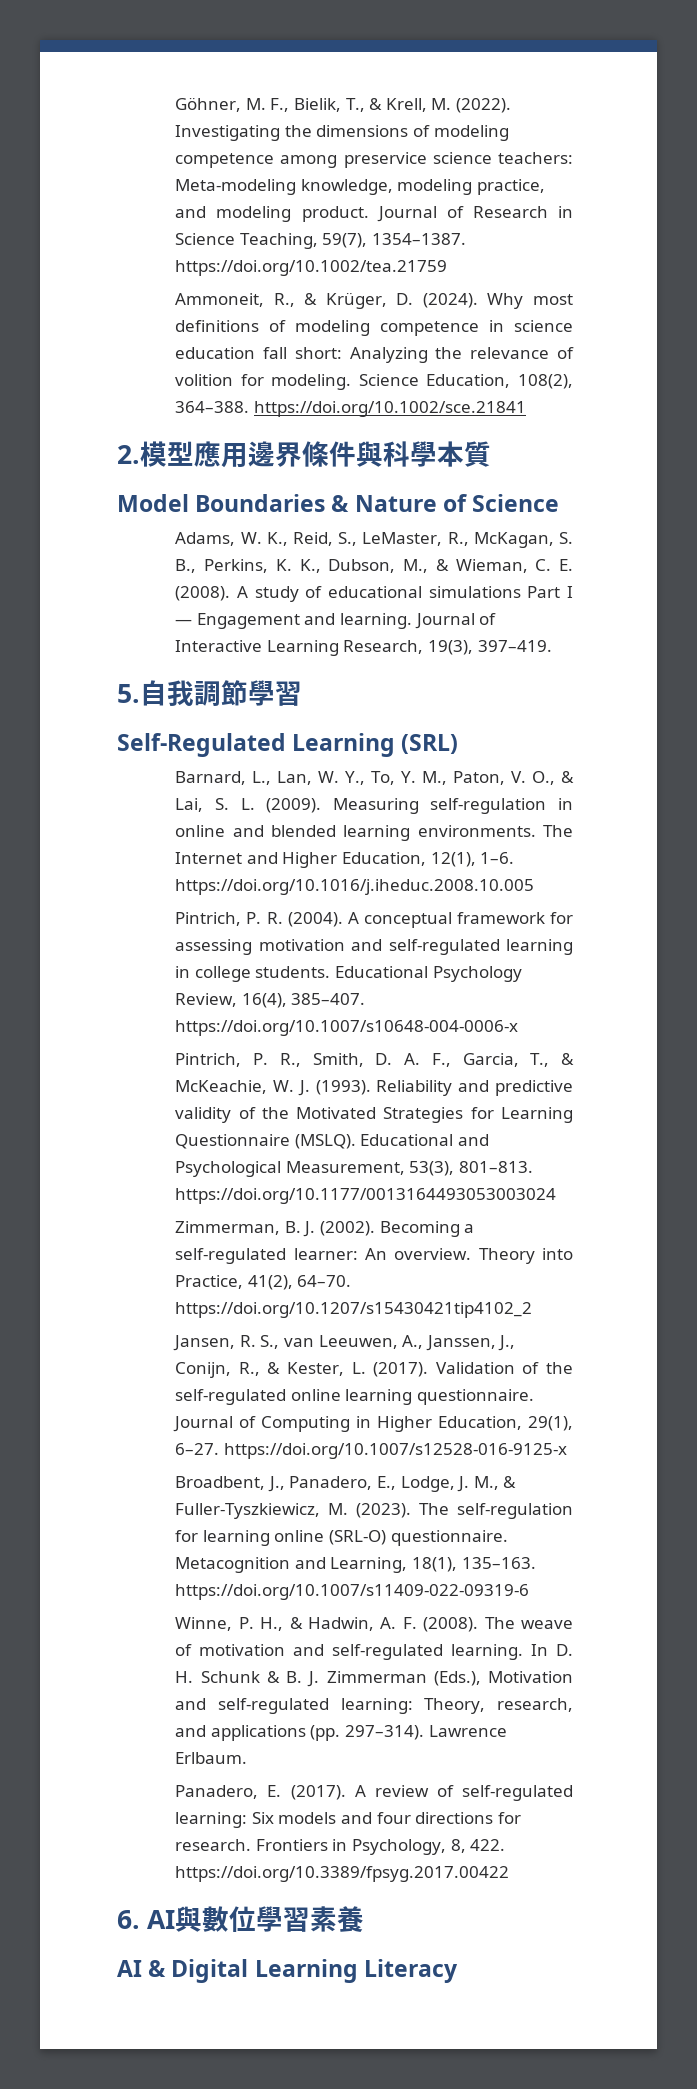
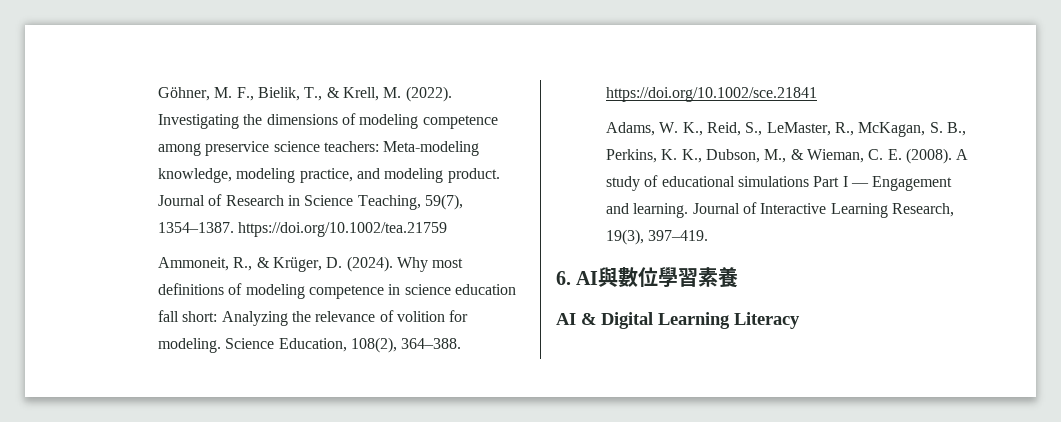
- 2.模型應用邊界條件與科學本質
- Model Boundaries & Nature of Science
- 5.自我調節學習
- Self-Regulated Learning (SRL)
- Barnard, L., Lan, W. Y., To, Y. M., Paton, V. O., & Lai, S. L. (2009). Measuring self-regulation in online and blended learning environments. The Internet and Higher Education, 12(1), 1–6. https://doi.org/10.1016/j.iheduc.2008.10.005
- Pintrich, P. R. (2004). A conceptual framework for assessing motivation and self-regulated learning in college students. Educational Psychology Review, 16(4), 385–407. https://doi.org/10.1007/s10648-004-0006-x
- Pintrich, P. R., Smith, D. A. F., Garcia, T., & McKeachie, W. J. (1993). Reliability and predictive validity of the Motivated Strategies for Learning Questionnaire (MSLQ). Educational and Psychological Measurement, 53(3), 801–813. https://doi.org/10.1177/0013164493053003024
- Zimmerman, B. J. (2002). Becoming a self-regulated learner: An overview. Theory into Practice, 41(2), 64–70. https://doi.org/10.1207/s15430421tip4102_2
- Jansen, R. S., van Leeuwen, A., Janssen, J., Conijn, R., & Kester, L. (2017). Validation of the self-regulated online learning questionnaire. Journal of Computing in Higher Education, 29(1), 6–27. https://doi.org/10.1007/s12528-016-9125-x
- Broadbent, J., Panadero, E., Lodge, J. M., & Fuller-Tyszkiewicz, M. (2023). The self-regulation for learning online (SRL-O) questionnaire. Metacognition and Learning, 18(1), 135–163. https://doi.org/10.1007/s11409-022-09319-6
- Winne, P. H., & Hadwin, A. F. (2008). The weave of motivation and self-regulated learning. In D. H. Schunk & B. J. Zimmerman (Eds.), Motivation and self-regulated learning: Theory, research, and applications (pp. 297–314). Lawrence Erlbaum.
- Panadero, E. (2017). A review of self-regulated learning: Six models and four directions for research. Frontiers in Psychology, 8, 422. https://doi.org/10.3389/fpsyg.2017.00422

